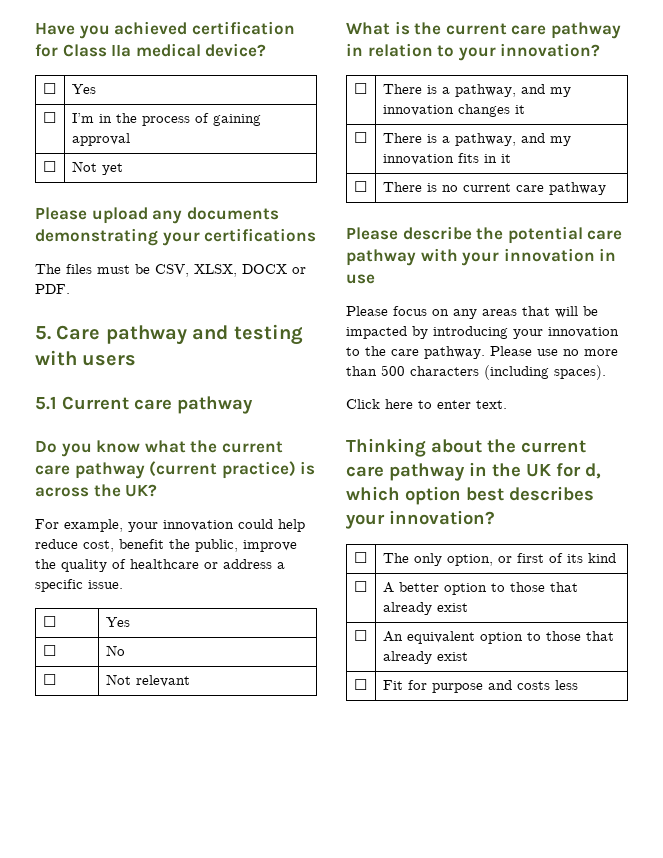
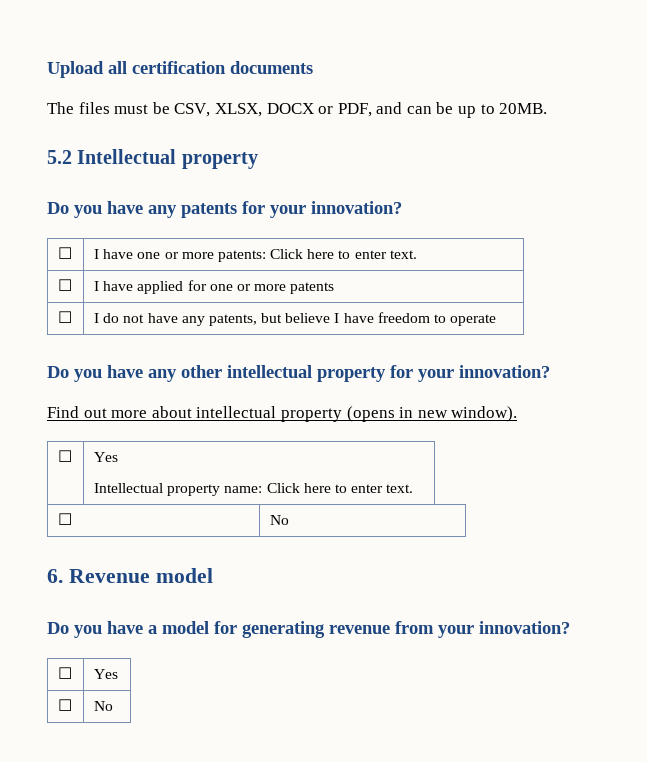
- Have you achieved certification for Class IIa medical device?
- ☐ | Yes
- ☐ | I’m in the process of gaining approval
- ☐ | Not yet
- Please upload any documents demonstrating your certifications
+ Upload all certification documents
- The files must be CSV, XLSX, DOCX or PDF.
- 5. Care pathway and testing with users
- 5.1 Current care pathway
- Do you know what the current care pathway (current practice) is across the UK?
- For example, your innovation could help reduce cost, benefit the public, improve the quality of healthcare or address a specific issue.
+ The files must be CSV, XLSX, DOCX or PDF, and can be up to 20MB.
+ 5.2 Intellectual property
+ Do you have any patents for your innovation?
+ ☐ | I have one or more patents: Click here to enter text.
+ ☐ | I have applied for one or more patents
+ ☐ | I do not have any patents, but believe I have freedom to operate
+ Do you have any other intellectual property for your innovation?
+ Find out more about intellectual property (opens in new window).
+ ☐ | Yes
+ Intellectual property name: Click here to enter text.
+ ☐ | No
+ 6. Revenue model
+ Do you have a model for generating revenue from your innovation?
  ☐ | Yes
  ☐ | No
- ☐ | Not relevant
- What is the current care pathway in relation to your innovation?
- ☐ | There is a pathway, and my innovation changes it
- ☐ | There is a pathway, and my innovation fits in it
- ☐ | There is no current care pathway
- Please describe the potential care pathway with your innovation in use
- Please focus on any areas that will be impacted by introducing your innovation to the care pathway. Please use no more than 500 characters (including spaces).
- Click here to enter text.
- Thinking about the current care pathway in the UK for d, which option best describes your innovation?
- ☐ | The only option, or first of its kind
- ☐ | A better option to those that already exist
- ☐ | An equivalent option to those that already exist
- ☐ | Fit for purpose and costs less

